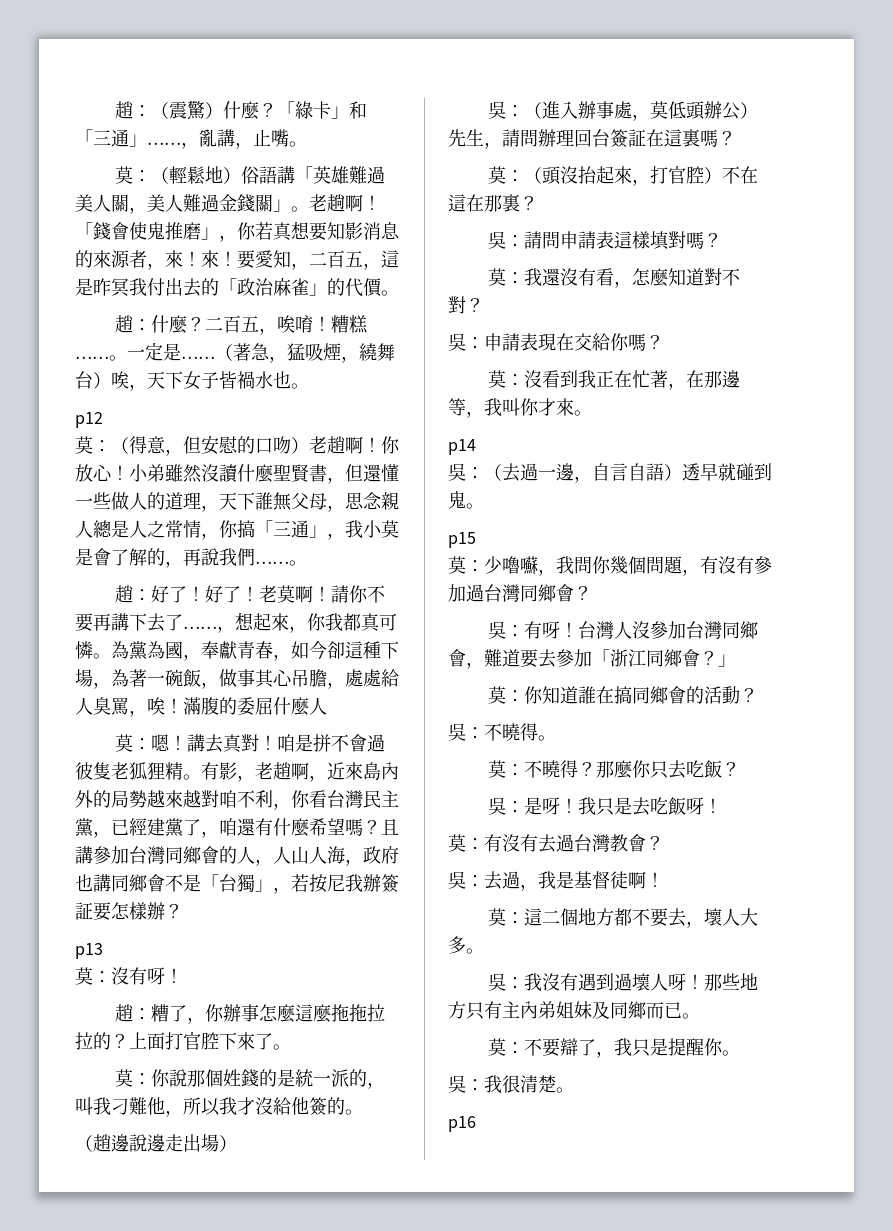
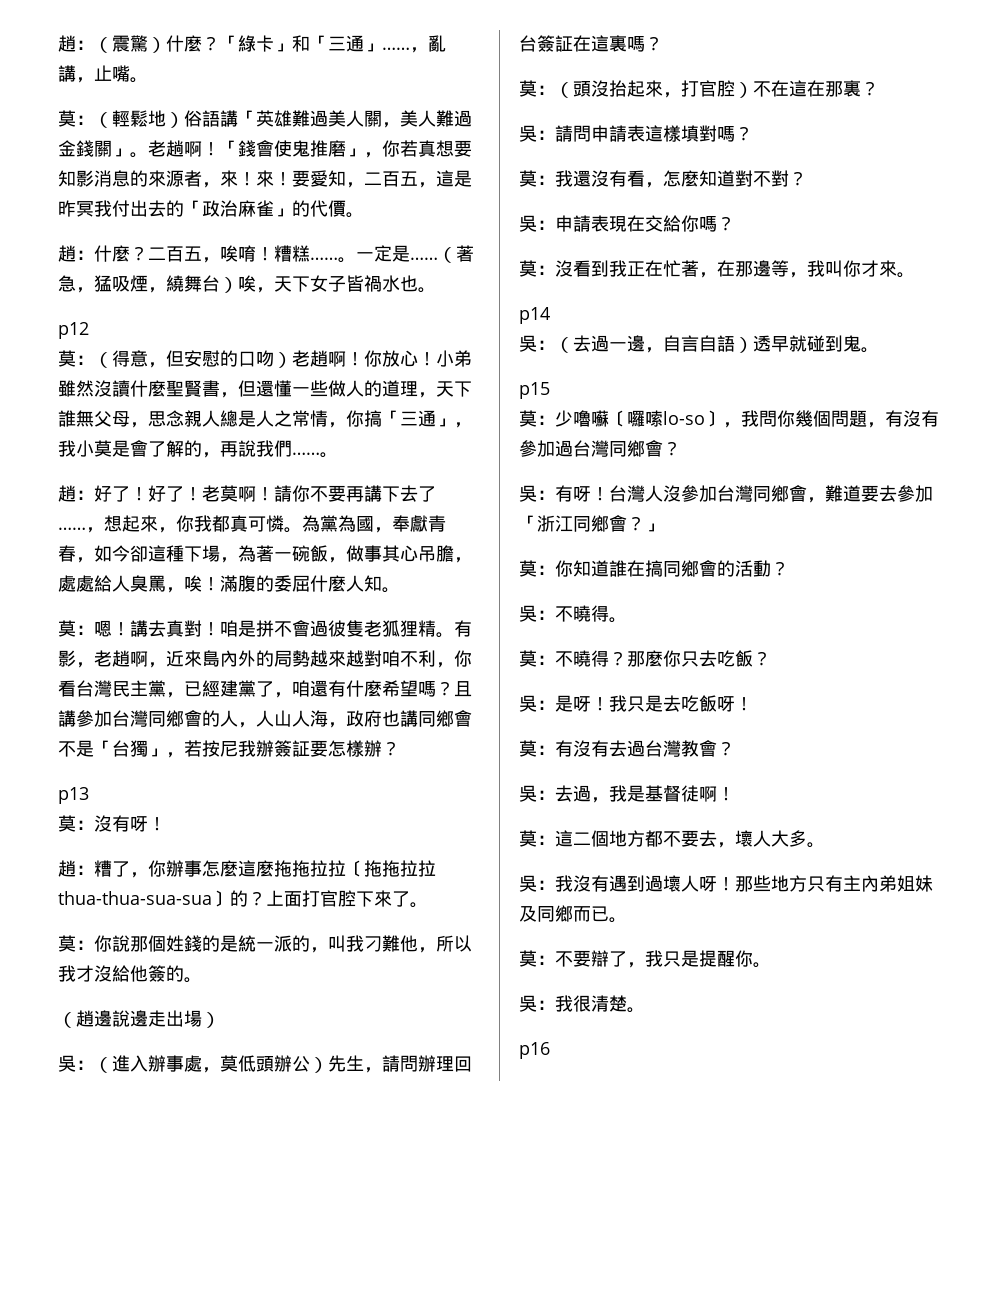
- 滿腹的委屈什麼人
+ 滿腹的委屈什麼人知。
- 趙：糟了，你辦事怎麼這麼拖拖拉拉的？
+ 趙：糟了，你辦事怎麼這麼拖拖拉拉〔拖拖拉拉thua-thua-sua-sua〕的？
- 莫：少嚕囌，我問你幾個問題，有沒有參加過台灣同鄉會？
+ 莫：少嚕囌〔囉嗦lo-so〕，我問你幾個問題，有沒有參加過台灣同鄉會？

